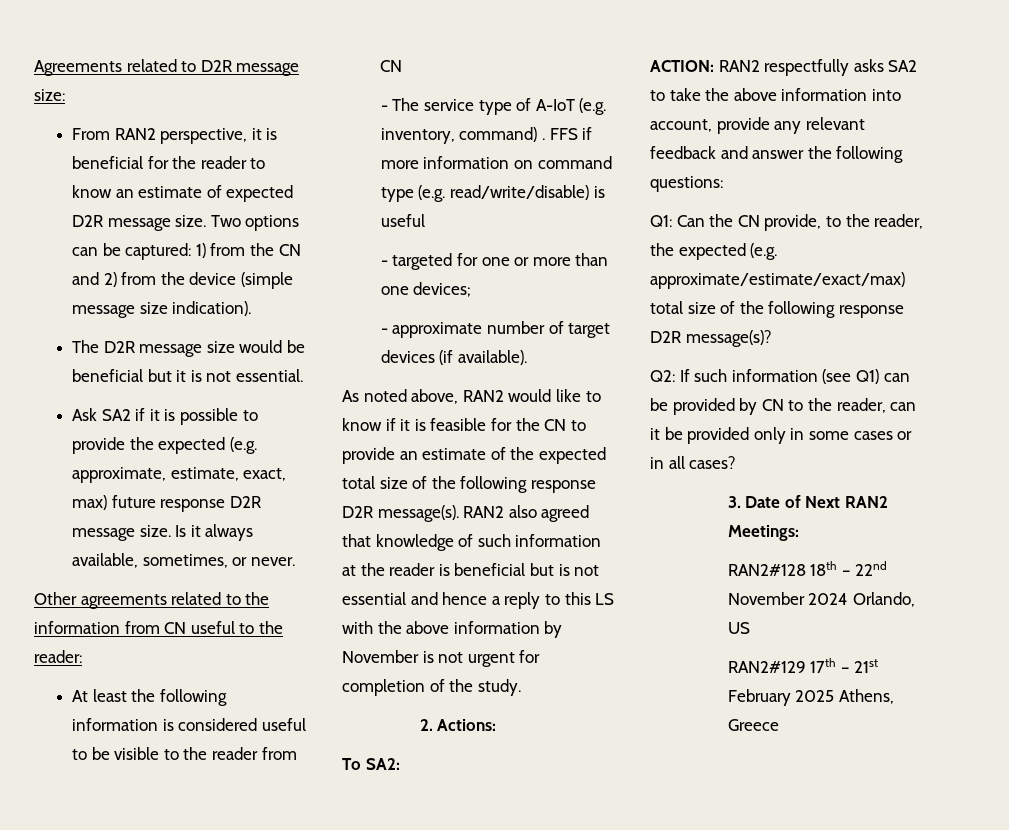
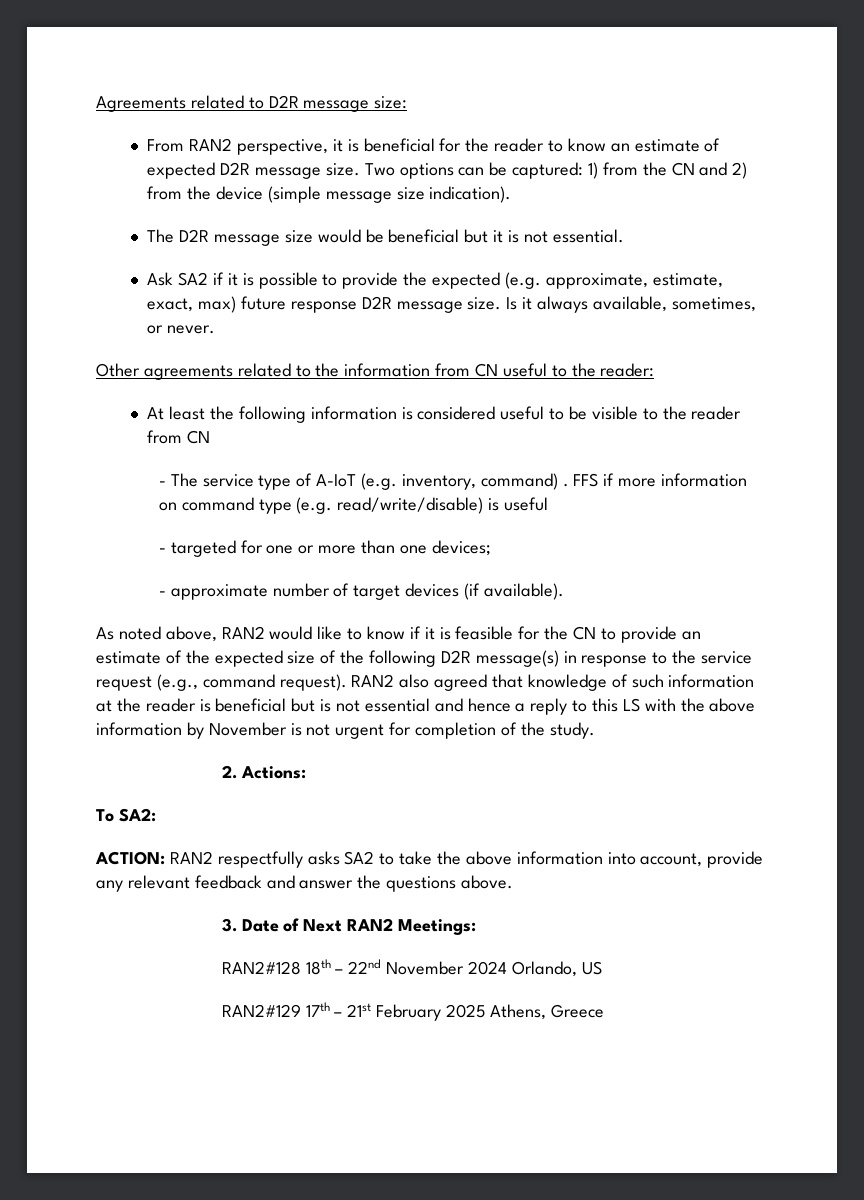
- As noted above, RAN2 would like to know if it is feasible for the CN to provide an estimate of the expected total size of the following response D2R message(s).
+ As noted above, RAN2 would like to know if it is feasible for the CN to provide an estimate of the expected size of the following D2R message(s) in response to the service request (e.g., command request).
- ACTION: RAN2 respectfully asks SA2 to take the above information into account, provide any relevant feedback and answer the following questions:
- Q1: Can the CN provide, to the reader, the expected (e.g. approximate/estimate/exact/max) total size of the following response D2R message(s)?
- Q2: If such information (see Q1) can be provided by CN to the reader, can it be provided only in some cases or in all cases?
+ ACTION: RAN2 respectfully asks SA2 to take the above information into account, provide any relevant feedback and answer the questions above.

